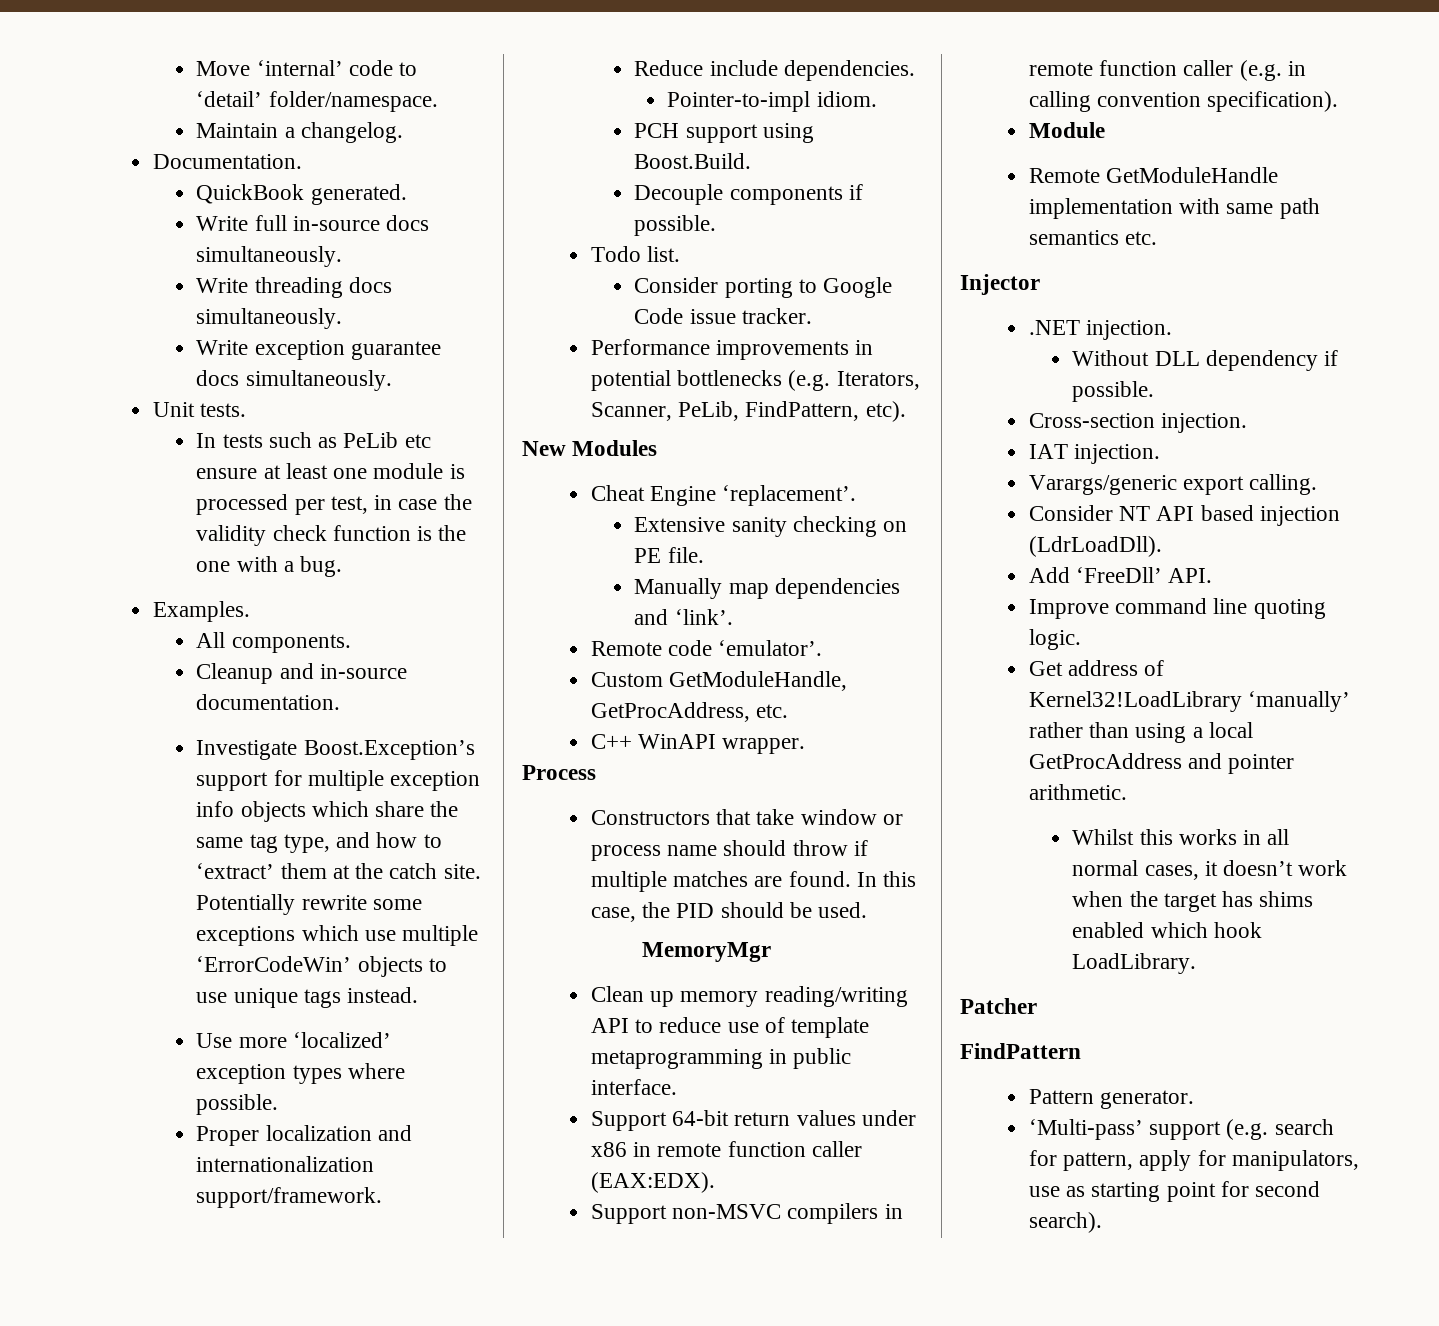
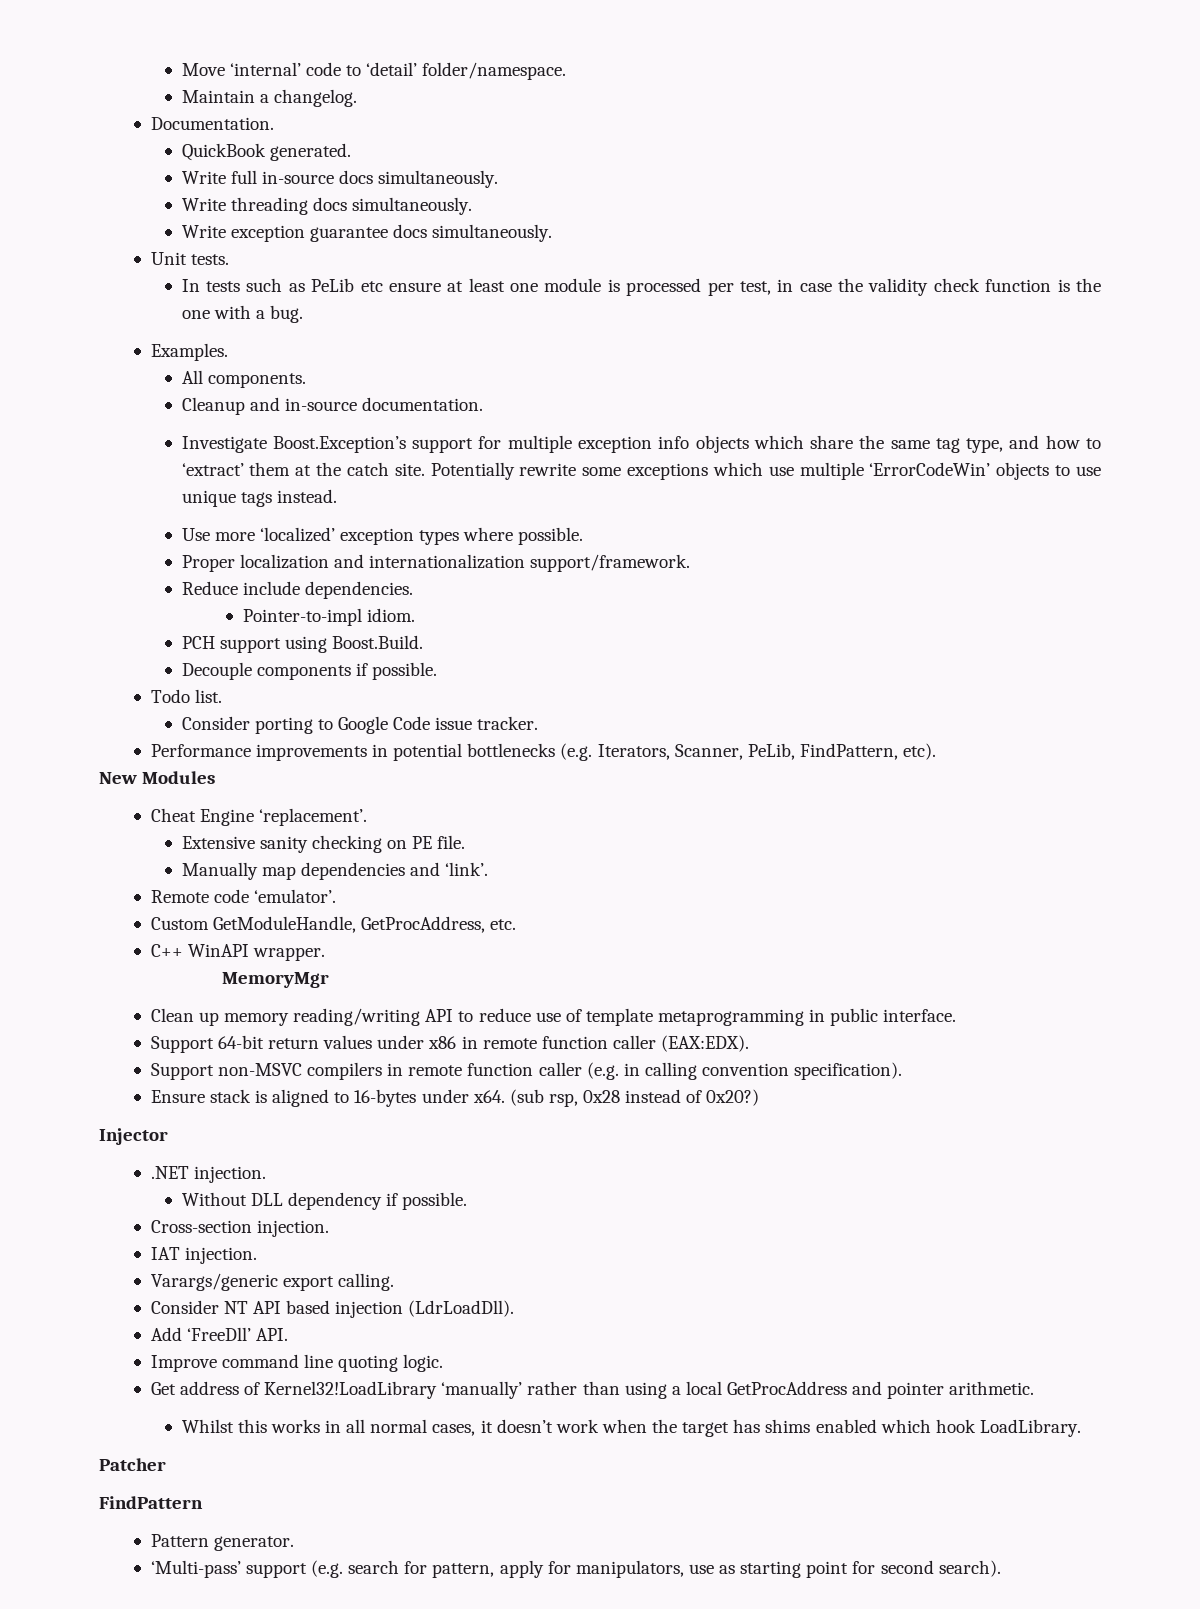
- Process
- Constructors that take window or process name should throw if multiple matches are found. In this case, the PID should be used.
- Module
- Remote GetModuleHandle implementation with same path semantics etc.
+ Ensure stack is aligned to 16-bytes under x64. (sub rsp, 0x28 instead of 0x20?)

